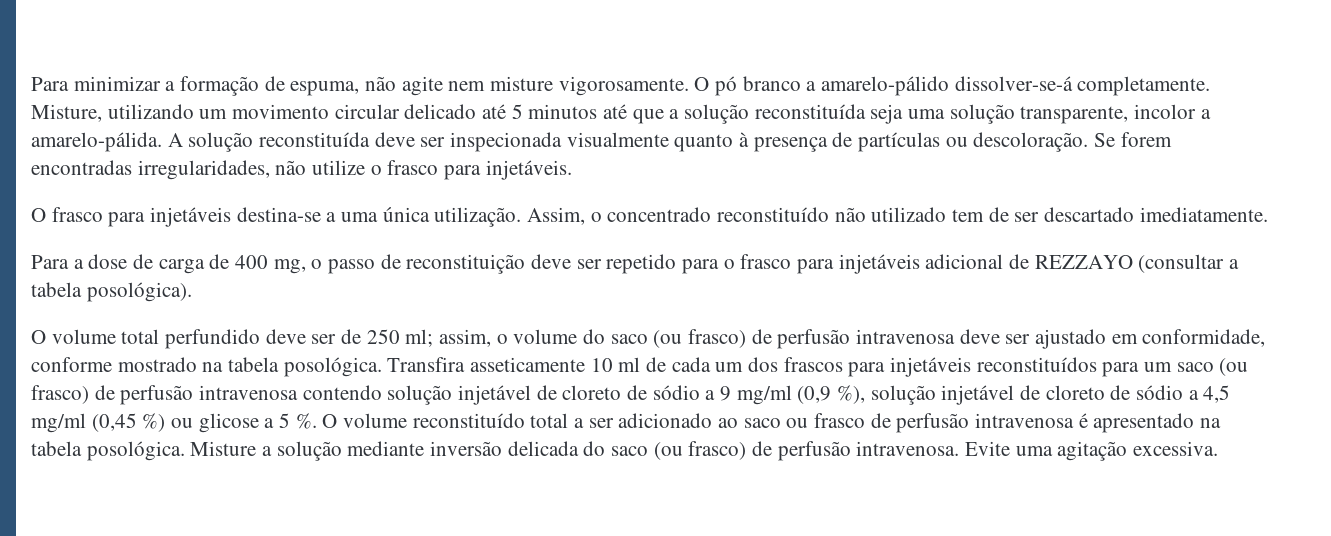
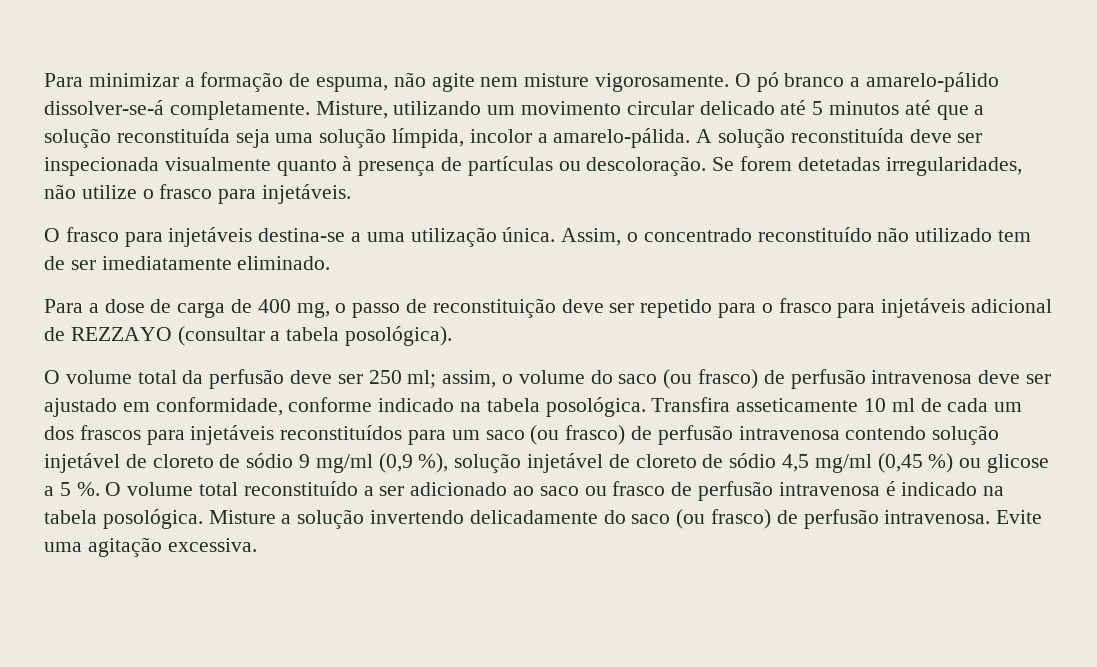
- Misture, utilizando um movimento circular delicado até 5 minutos até que a solução reconstituída seja uma solução transparente, incolor a amarelo-pálida.
+ Misture, utilizando um movimento circular delicado até 5 minutos até que a solução reconstituída seja uma solução límpida, incolor a amarelo-pálida.
- Se forem encontradas irregularidades, não utilize o frasco para injetáveis.
+ Se forem detetadas irregularidades, não utilize o frasco para injetáveis.
- O frasco para injetáveis destina-se a uma única utilização.
+ O frasco para injetáveis destina-se a uma utilização única.
- Assim, o concentrado reconstituído não utilizado tem de ser descartado imediatamente.
+ Assim, o concentrado reconstituído não utilizado tem de ser imediatamente eliminado.
- O volume total perfundido deve ser de 250 ml; assim, o volume do saco (ou frasco) de perfusão intravenosa deve ser ajustado em conformidade, conforme mostrado na tabela posológica.
+ O volume total da perfusão deve ser 250 ml; assim, o volume do saco (ou frasco) de perfusão intravenosa deve ser ajustado em conformidade, conforme indicado na tabela posológica.
- Transfira asseticamente 10 ml de cada um dos frascos para injetáveis reconstituídos para um saco (ou frasco) de perfusão intravenosa contendo solução injetável de cloreto de sódio a 9 mg/ml (0,9 %), solução injetável de cloreto de sódio a 4,5 mg/ml (0,45 %) ou glicose a 5 %.
+ Transfira asseticamente 10 ml de cada um dos frascos para injetáveis reconstituídos para um saco (ou frasco) de perfusão intravenosa contendo solução injetável de cloreto de sódio 9 mg/ml (0,9 %), solução injetável de cloreto de sódio 4,5 mg/ml (0,45 %) ou glicose a 5 %.
- O volume reconstituído total a ser adicionado ao saco ou frasco de perfusão intravenosa é apresentado na tabela posológica.
+ O volume total reconstituído a ser adicionado ao saco ou frasco de perfusão intravenosa é indicado na tabela posológica.
- Misture a solução mediante inversão delicada do saco (ou frasco) de perfusão intravenosa.
+ Misture a solução invertendo delicadamente do saco (ou frasco) de perfusão intravenosa.

